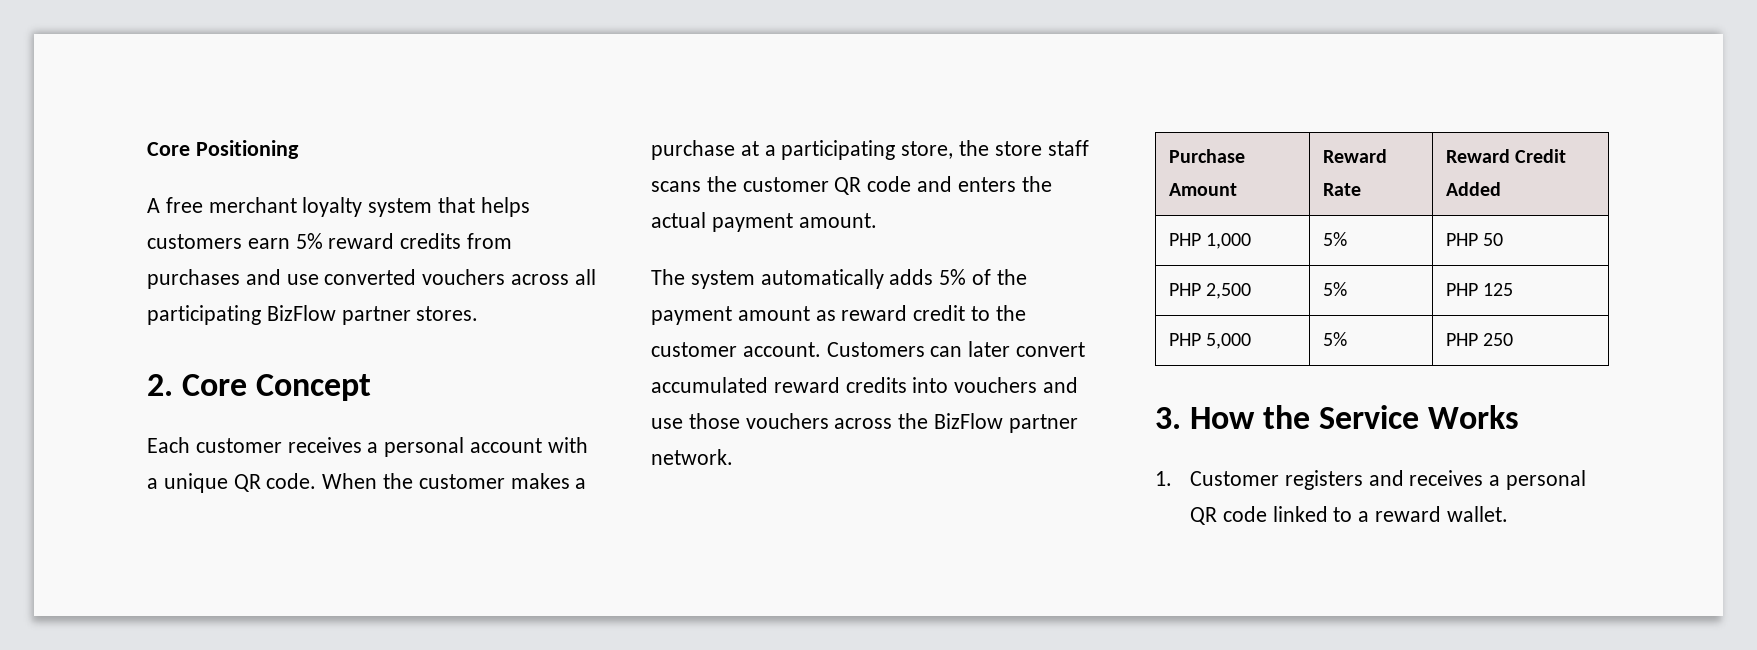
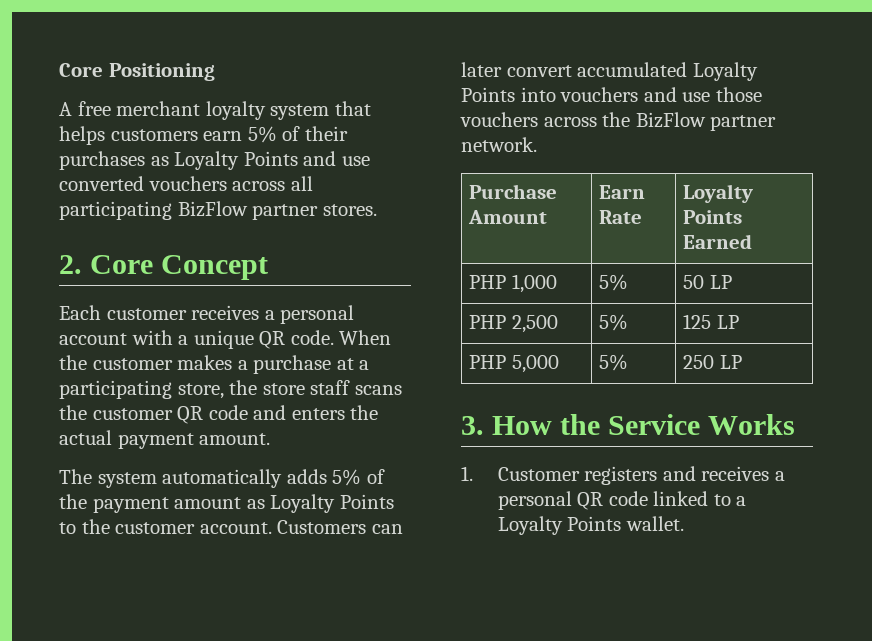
- A free merchant loyalty system that helps customers earn 5% reward credits from purchases and use converted vouchers across all participating BizFlow partner stores.
+ A free merchant loyalty system that helps customers earn 5% of their purchases as Loyalty Points and use converted vouchers across all participating BizFlow partner stores.
- The system automatically adds 5% of the payment amount as reward credit to the customer account.
+ The system automatically adds 5% of the payment amount as Loyalty Points to the customer account.
- Customers can later convert accumulated reward credits into vouchers and use those vouchers across the BizFlow partner network.
+ Customers can later convert accumulated Loyalty Points into vouchers and use those vouchers across the BizFlow partner network.
- Purchase Amount | Reward Rate | Reward Credit Added
+ Purchase Amount | Earn Rate | Loyalty Points Earned
- PHP 1,000 | 5% | PHP 50
+ PHP 1,000 | 5% | 50 LP
- PHP 2,500 | 5% | PHP 125
+ PHP 2,500 | 5% | 125 LP
- PHP 5,000 | 5% | PHP 250
+ PHP 5,000 | 5% | 250 LP
- 1. Customer registers and receives a personal QR code linked to a reward wallet.
+ 1. Customer registers and receives a personal QR code linked to a Loyalty Points wallet.

